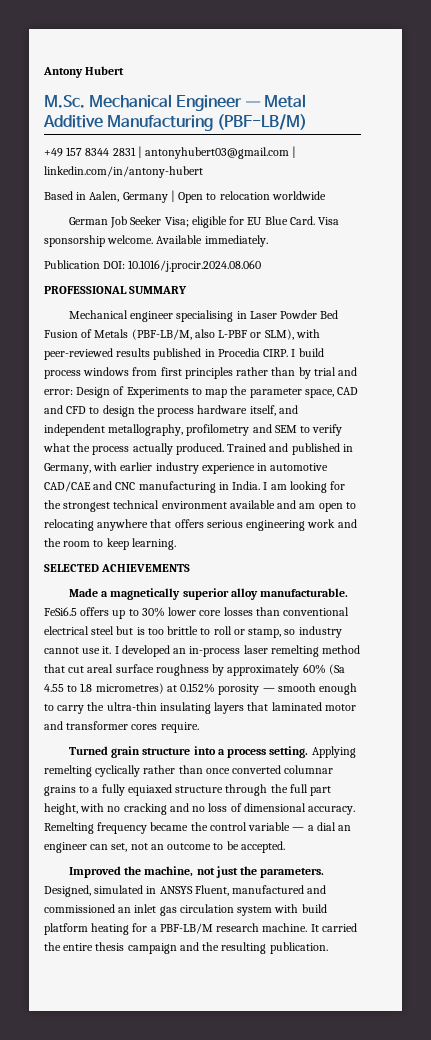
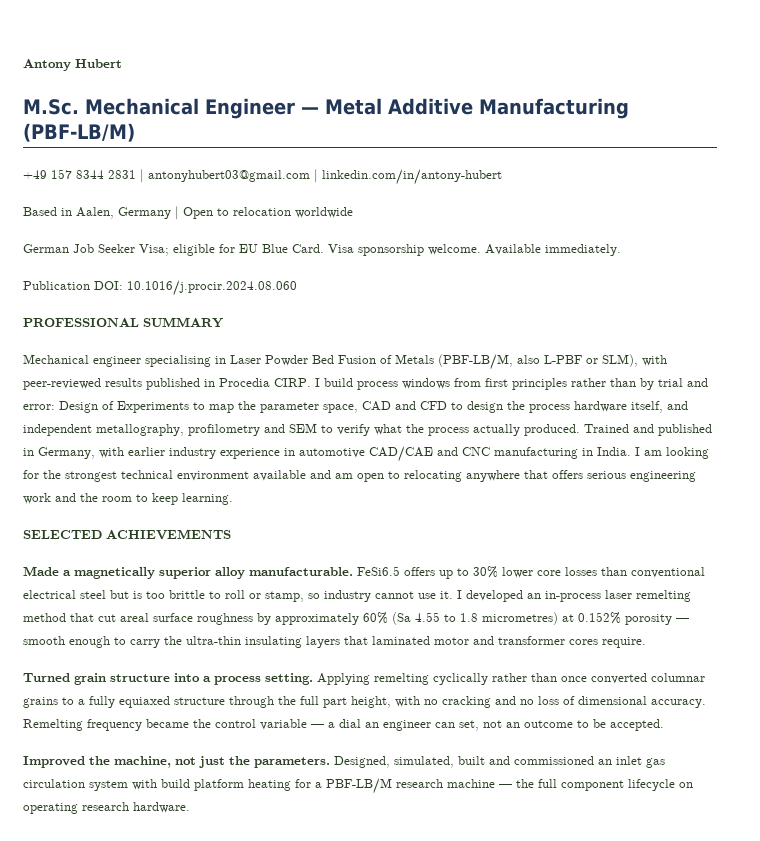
- Designed, simulated in ANSYS Fluent, manufactured and commissioned an inlet gas circulation system with build platform heating for a PBF-LB/M research machine. It carried the entire thesis campaign and the resulting publication.
+ Designed, simulated, built and commissioned an inlet gas circulation system with build platform heating for a PBF-LB/M research machine — the full component lifecycle on operating research hardware.

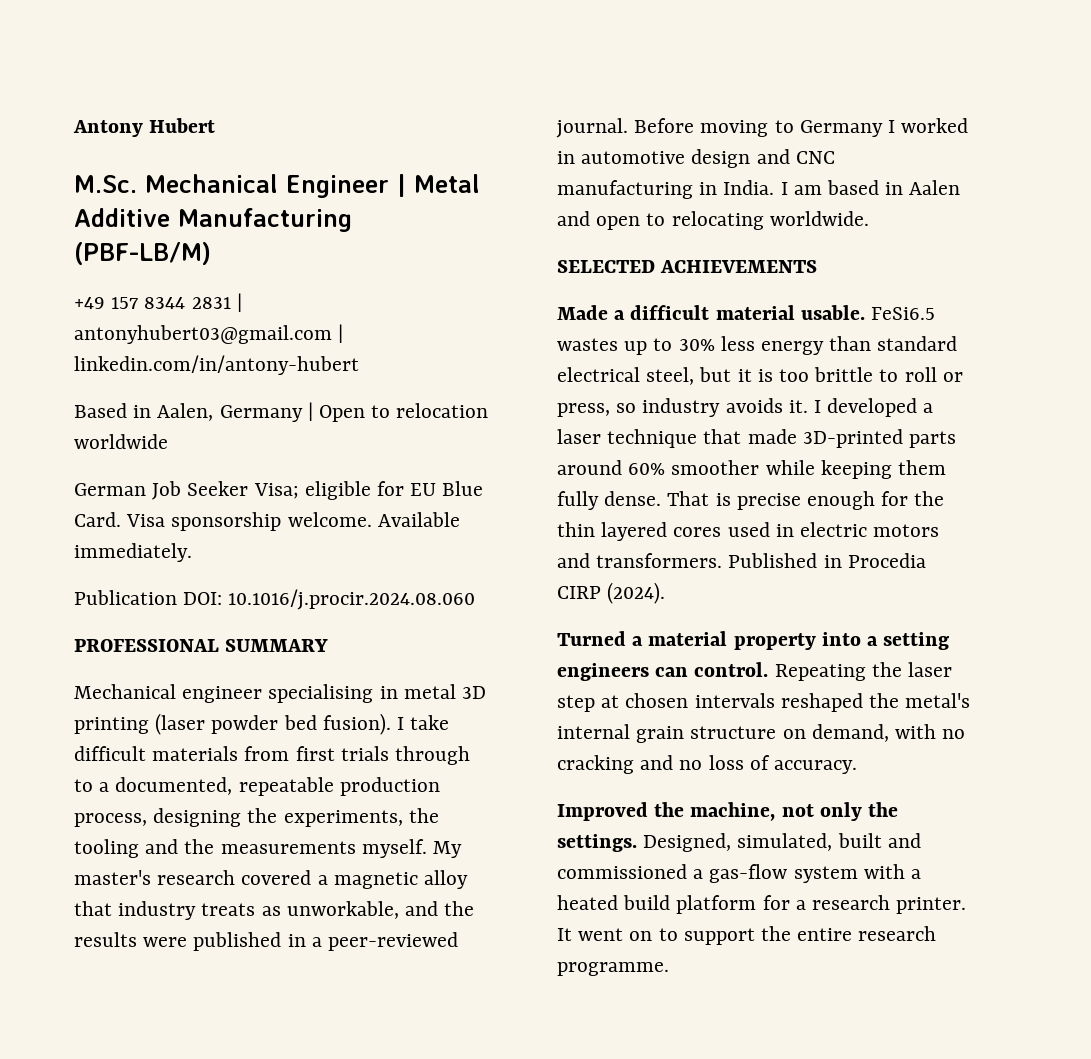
- M.Sc. Mechanical Engineer — Metal Additive Manufacturing (PBF-LB/M)
+ M.Sc. Mechanical Engineer | Metal Additive Manufacturing (PBF-LB/M)
- Mechanical engineer specialising in Laser Powder Bed Fusion of Metals (PBF-LB/M, also L-PBF or SLM), with peer-reviewed results published in Procedia CIRP. I build process windows from first principles rather than by trial and error: Design of Experiments to map the parameter space, CAD and CFD to design the process hardware itself, and independent metallography, profilometry and SEM to verify what the process actually produced. Trained and published in Germany, with earlier industry experience in automotive CAD/CAE and CNC manufacturing in India.
+ Mechanical engineer specialising in metal 3D printing (laser powder bed fusion). I take difficult materials from first trials through to a documented, repeatable production process, designing the experiments, the tooling and the measurements myself. My master's research covered a magnetic alloy that industry treats as unworkable, and the results were published in a peer-reviewed journal. Before moving to Germany I worked in automotive design and CNC manufacturing in India.
- I am looking for the strongest technical environment available and am open to relocating anywhere that offers serious engineering work and the room to keep learning.
+ I am based in Aalen and open to relocating worldwide.
  SELECTED ACHIEVEMENTS
- Made a magnetically superior alloy manufacturable. FeSi6.5 offers up to 30% lower core losses than conventional electrical steel but is too brittle to roll or stamp, so industry cannot use it.
+ Made a difficult material usable. FeSi6.5 wastes up to 30% less energy than standard electrical steel, but it is too brittle to roll or press, so industry avoids it.
- I developed an in-process laser remelting method that cut areal surface roughness by approximately 60% (Sa 4.55 to 1.8 micrometres) at 0.152% porosity — smooth enough to carry the ultra-thin insulating layers that laminated motor and transformer cores require.
- Turned grain structure into a process setting. Applying remelting cyclically rather than once converted columnar grains to a fully equiaxed structure through the full part height, with no cracking and no loss of dimensional accuracy. Remelting frequency became the control variable — a dial an engineer can set, not an outcome to be accepted.
+ I developed a laser technique that made 3D-printed parts around 60% smoother while keeping them fully dense. That is precise enough for the thin layered cores used in electric motors and transformers. Published in Procedia CIRP (2024).
+ Turned a material property into a setting engineers can control. Repeating the laser step at chosen intervals reshaped the metal's internal grain structure on demand, with no cracking and no loss of accuracy.
- Improved the machine, not just the parameters.
+ Improved the machine, not only the settings.
- Designed, simulated, built and commissioned an inlet gas circulation system with build platform heating for a PBF-LB/M research machine — the full component lifecycle on operating research hardware.
+ Designed, simulated, built and commissioned a gas-flow system with a heated build platform for a research printer. It went on to support the entire research programme.

